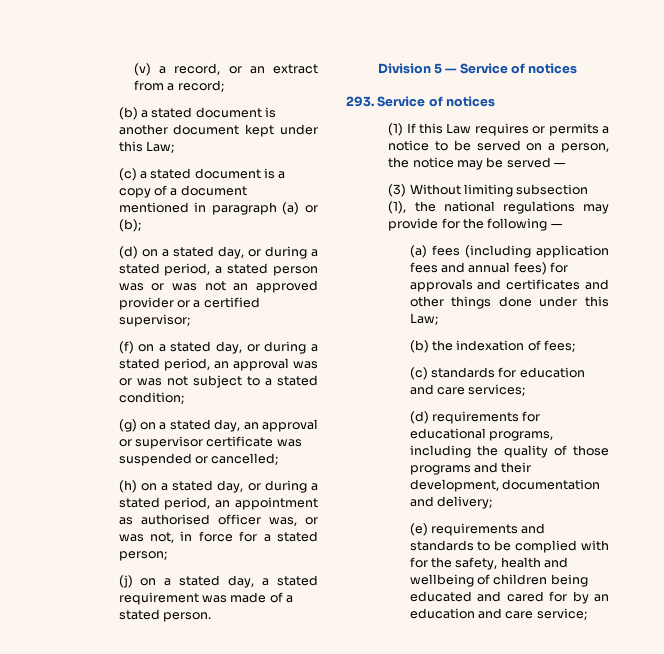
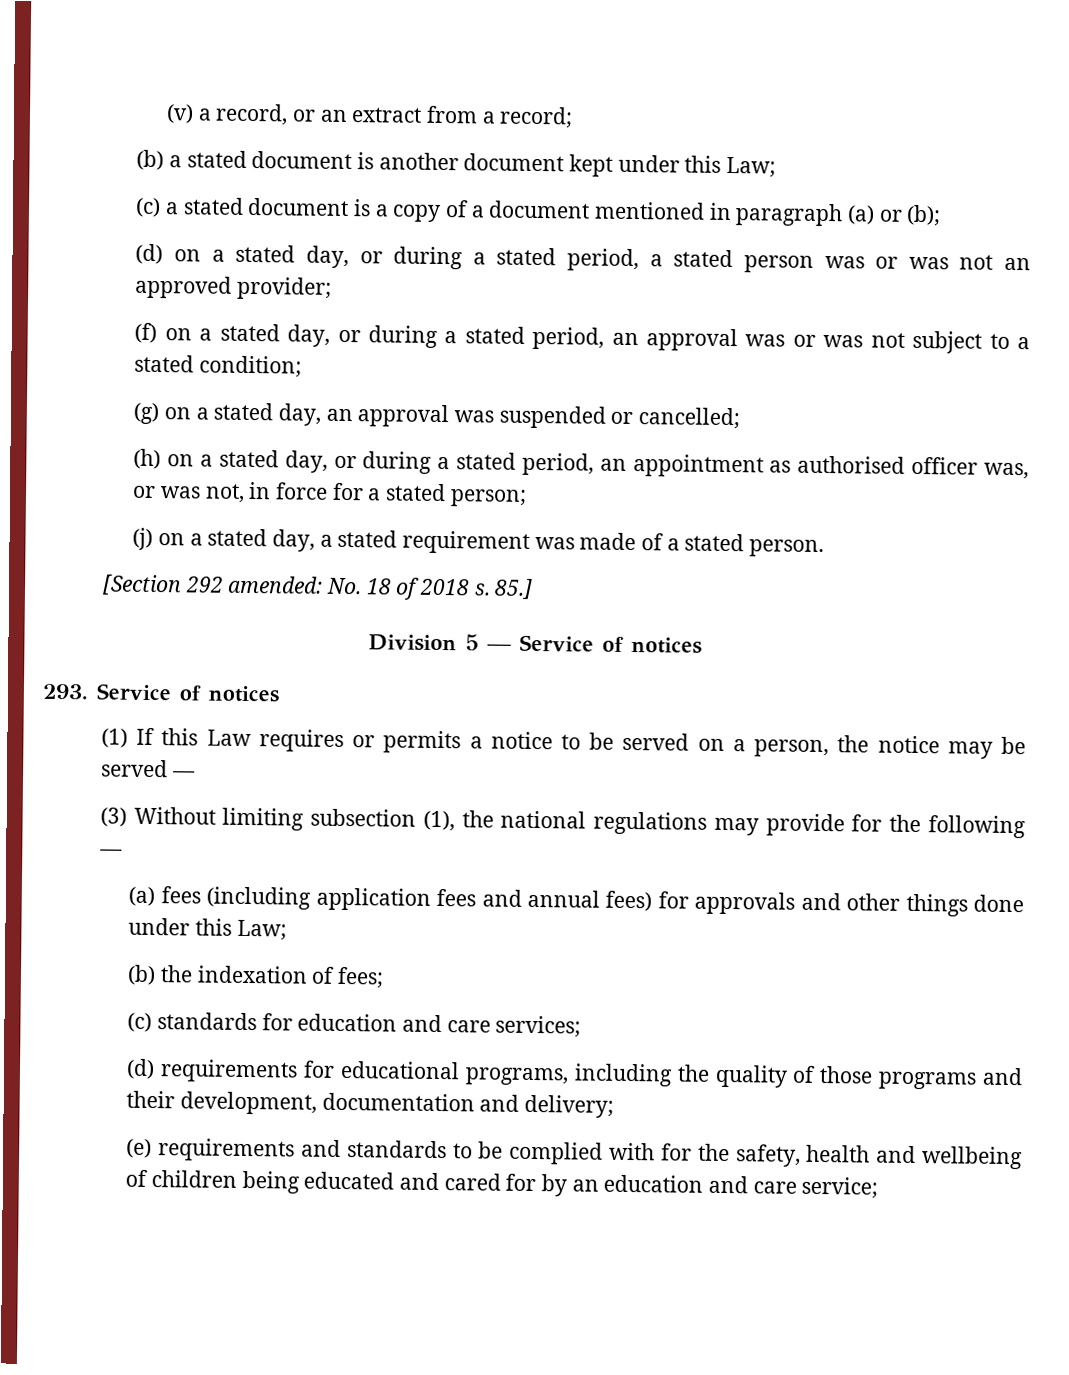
- (d) on a stated day, or during a stated period, a stated person was or was not an approved provider or a certified supervisor;
+ (d) on a stated day, or during a stated period, a stated person was or was not an approved provider;
- (g) on a stated day, an approval or supervisor certificate was suspended or cancelled;
+ (g) on a stated day, an approval was suspended or cancelled;
+ [Section 292 amended: No. 18 of 2018 s. 85.]
- (a) fees (including application fees and annual fees) for approvals and certificates and other things done under this Law;
+ (a) fees (including application fees and annual fees) for approvals and other things done under this Law;

